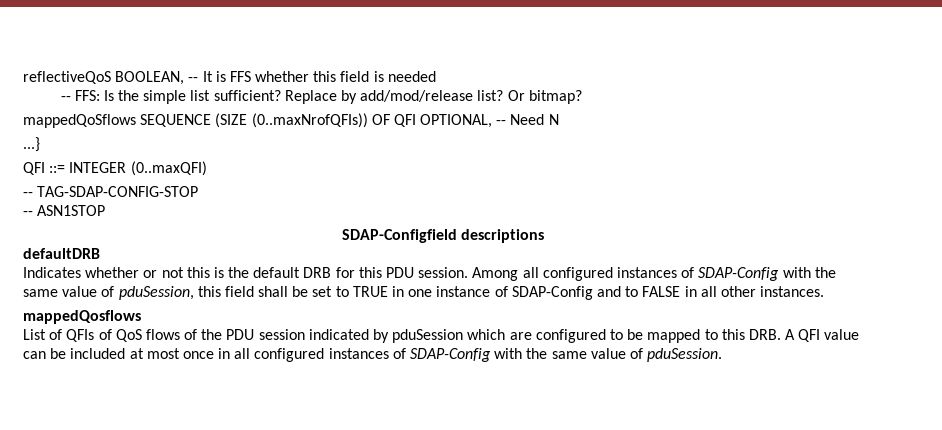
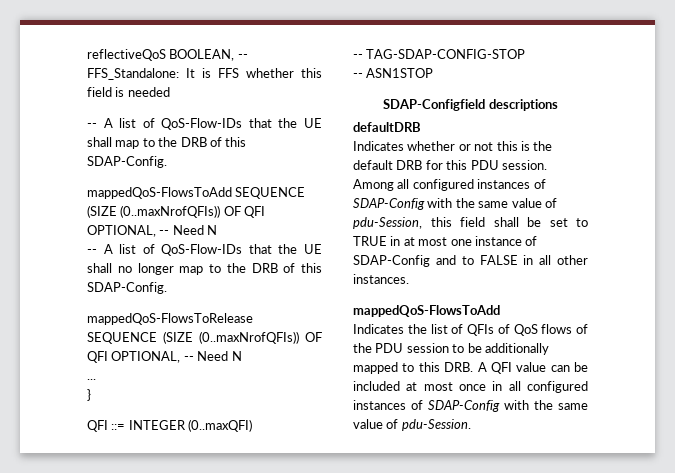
- reflectiveQoS BOOLEAN, -- It is FFS whether this field is needed
+ reflectiveQoS BOOLEAN, -- FFS_Standalone: It is FFS whether this field is needed
- -- FFS: Is the simple list sufficient? Replace by add/mod/release list? Or bitmap?
- mappedQoSflows SEQUENCE (SIZE (0..maxNrofQFIs)) OF QFI OPTIONAL, -- Need N
- ...}
+ -- A list of QoS-Flow-IDs that the UE shall map to the DRB of this SDAP-Config.
+ mappedQoS-FlowsToAdd SEQUENCE (SIZE (0..maxNrofQFIs)) OF QFI OPTIONAL, -- Need N
+ -- A list of QoS-Flow-IDs that the UE shall no longer map to the DRB of this SDAP-Config.
+ mappedQoS-FlowsToRelease SEQUENCE (SIZE (0..maxNrofQFIs)) OF QFI OPTIONAL, -- Need N
+ ...
+ }
- Among all configured instances of SDAP-Config with the same value of pduSession, this field shall be set to TRUE in one instance of SDAP-Config and to FALSE in all other instances.
- mappedQosflows
- List of QFIs of QoS flows of the PDU session indicated by pduSession which are configured to be mapped to this DRB. A QFI value can be included at most once in all configured instances of SDAP-Config with the same value of pduSession.
+ Among all configured instances of SDAP-Config with the same value of pdu-Session, this field shall be set to TRUE in at most one instance of SDAP-Config and to FALSE in all other instances.
+ mappedQoS-FlowsToAdd
+ Indicates the list of QFIs of QoS flows of the PDU session to be additionally mapped to this DRB. A QFI value can be included at most once in all configured instances of SDAP-Config with the same value of pdu-Session.

